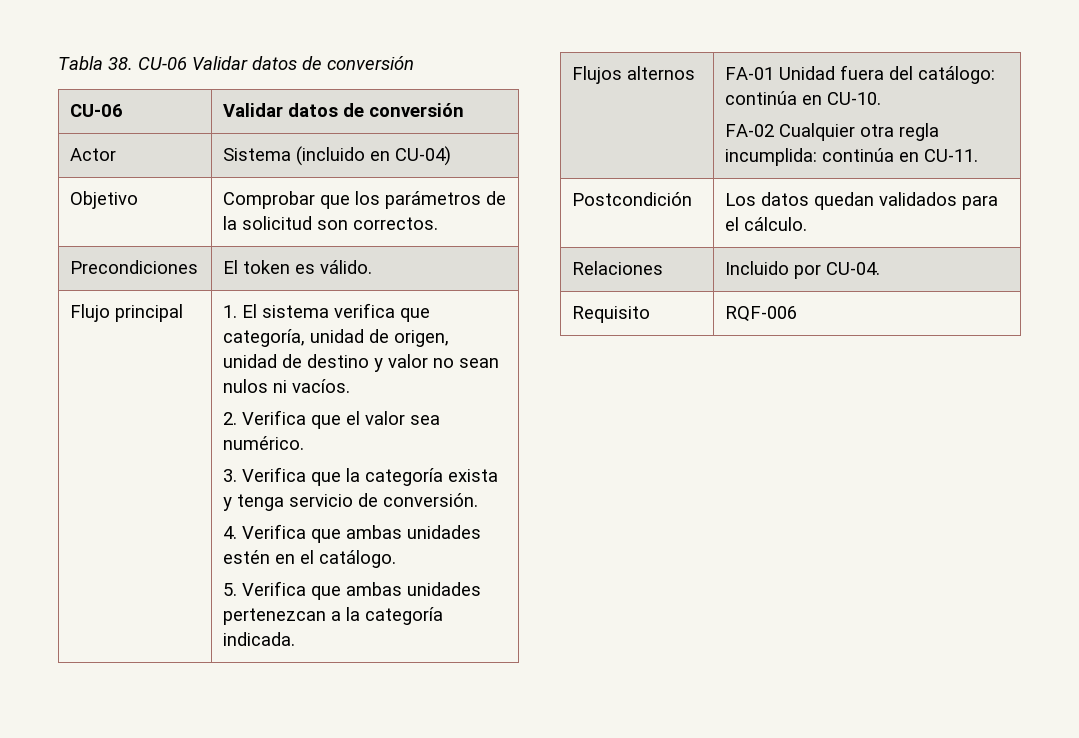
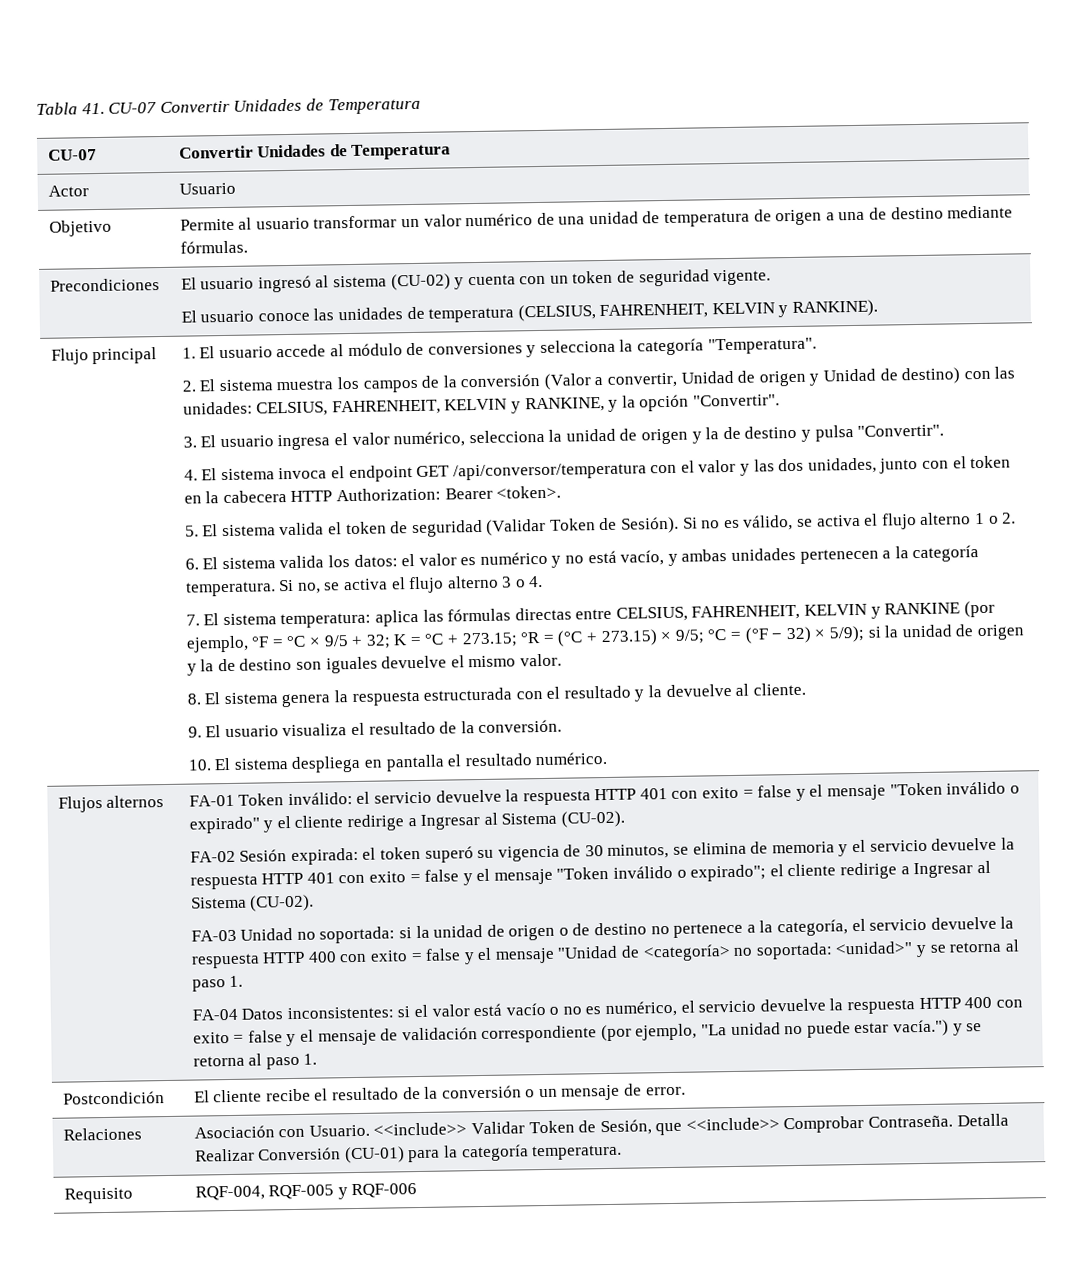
- Tabla 38. CU-06 Validar datos de conversión
- CU-06 | Validar datos de conversión
- Actor | Sistema (incluido en CU-04)
- Objetivo | Comprobar que los parámetros de la solicitud son correctos.
- Precondiciones | El token es válido.
- Flujo principal | 1. El sistema verifica que categoría, unidad de origen, unidad de destino y valor no sean nulos ni vacíos.
- 2. Verifica que el valor sea numérico.
- 3. Verifica que la categoría exista y tenga servicio de conversión.
- 4. Verifica que ambas unidades estén en el catálogo.
- 5. Verifica que ambas unidades pertenezcan a la categoría indicada.
- Flujos alternos | FA-01 Unidad fuera del catálogo: continúa en CU-10.
- FA-02 Cualquier otra regla incumplida: continúa en CU-11.
- Postcondición | Los datos quedan validados para el cálculo.
- Relaciones | Incluido por CU-04.
- Requisito | RQF-006
+ Tabla 41. CU-07 Convertir Unidades de Temperatura
+ CU-07 | Convertir Unidades de Temperatura
+ Actor | Usuario
+ Objetivo | Permite al usuario transformar un valor numérico de una unidad de temperatura de origen a una de destino mediante fórmulas.
+ Precondiciones | El usuario ingresó al sistema (CU-02) y cuenta con un token de seguridad vigente.
+ El usuario conoce las unidades de temperatura (CELSIUS, FAHRENHEIT, KELVIN y RANKINE).
+ Flujo principal | 1. El usuario accede al módulo de conversiones y selecciona la categoría "Temperatura".
+ 2. El sistema muestra los campos de la conversión (Valor a convertir, Unidad de origen y Unidad de destino) con las unidades: CELSIUS, FAHRENHEIT, KELVIN y RANKINE, y la opción "Convertir".
+ 3. El usuario ingresa el valor numérico, selecciona la unidad de origen y la de destino y pulsa "Convertir".
+ 4. El sistema invoca el endpoint GET /api/conversor/temperatura con el valor y las dos unidades, junto con el token en la cabecera HTTP Authorization: Bearer <token>.
+ 5. El sistema valida el token de seguridad (Validar Token de Sesión). Si no es válido, se activa el flujo alterno 1 o 2.
+ 6. El sistema valida los datos: el valor es numérico y no está vacío, y ambas unidades pertenecen a la categoría temperatura. Si no, se activa el flujo alterno 3 o 4.
+ 7. El sistema temperatura: aplica las fórmulas directas entre CELSIUS, FAHRENHEIT, KELVIN y RANKINE (por ejemplo, °F = °C × 9/5 + 32; K = °C + 273.15; °R = (°C + 273.15) × 9/5; °C = (°F − 32) × 5/9); si la unidad de origen y la de destino son iguales devuelve el mismo valor.
+ 8. El sistema genera la respuesta estructurada con el resultado y la devuelve al cliente.
+ 9. El usuario visualiza el resultado de la conversión.
+ 10. El sistema despliega en pantalla el resultado numérico.
+ Flujos alternos | FA-01 Token inválido: el servicio devuelve la respuesta HTTP 401 con exito = false y el mensaje "Token inválido o expirado" y el cliente redirige a Ingresar al Sistema (CU-02).
+ FA-02 Sesión expirada: el token superó su vigencia de 30 minutos, se elimina de memoria y el servicio devuelve la respuesta HTTP 401 con exito = false y el mensaje "Token inválido o expirado"; el cliente redirige a Ingresar al Sistema (CU-02).
+ FA-03 Unidad no soportada: si la unidad de origen o de destino no pertenece a la categoría, el servicio devuelve la respuesta HTTP 400 con exito = false y el mensaje "Unidad de <categoría> no soportada: <unidad>" y se retorna al paso 1.
+ FA-04 Datos inconsistentes: si el valor está vacío o no es numérico, el servicio devuelve la respuesta HTTP 400 con exito = false y el mensaje de validación correspondiente (por ejemplo, "La unidad no puede estar vacía.") y se retorna al paso 1.
+ Postcondición | El cliente recibe el resultado de la conversión o un mensaje de error.
+ Relaciones | Asociación con Usuario. <<include>> Validar Token de Sesión, que <<include>> Comprobar Contraseña. Detalla Realizar Conversión (CU-01) para la categoría temperatura.
+ Requisito | RQF-004, RQF-005 y RQF-006

